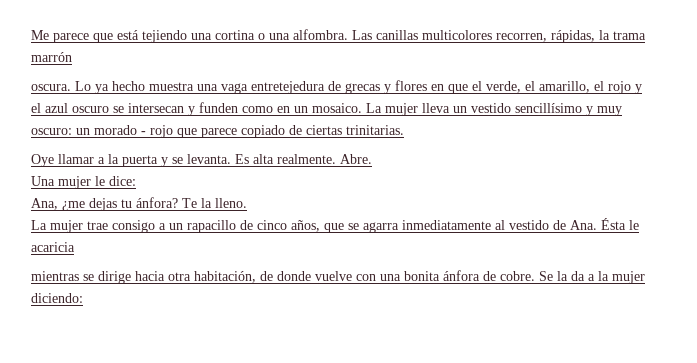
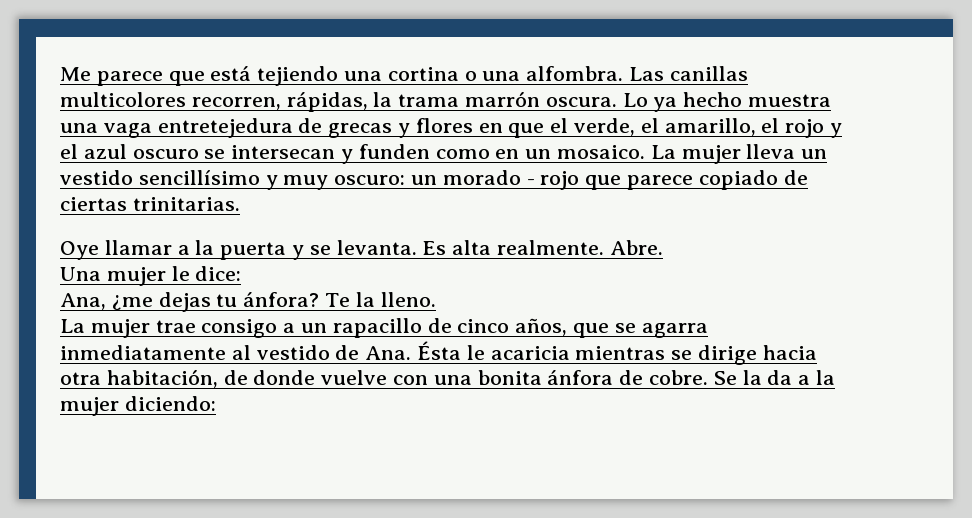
- Las canillas multicolores recorren, rápidas, la trama marrón
- oscura.
+ Las canillas multicolores recorren, rápidas, la trama marrón oscura.
- La mujer trae consigo a un rapacillo de cinco años, que se agarra inmediatamente al vestido de Ana. Ésta le acaricia
- mientras se dirige hacia otra habitación, de donde vuelve con una bonita ánfora de cobre.
+ La mujer trae consigo a un rapacillo de cinco años, que se agarra inmediatamente al vestido de Ana. Ésta le acaricia mientras se dirige hacia otra habitación, de donde vuelve con una bonita ánfora de cobre.

